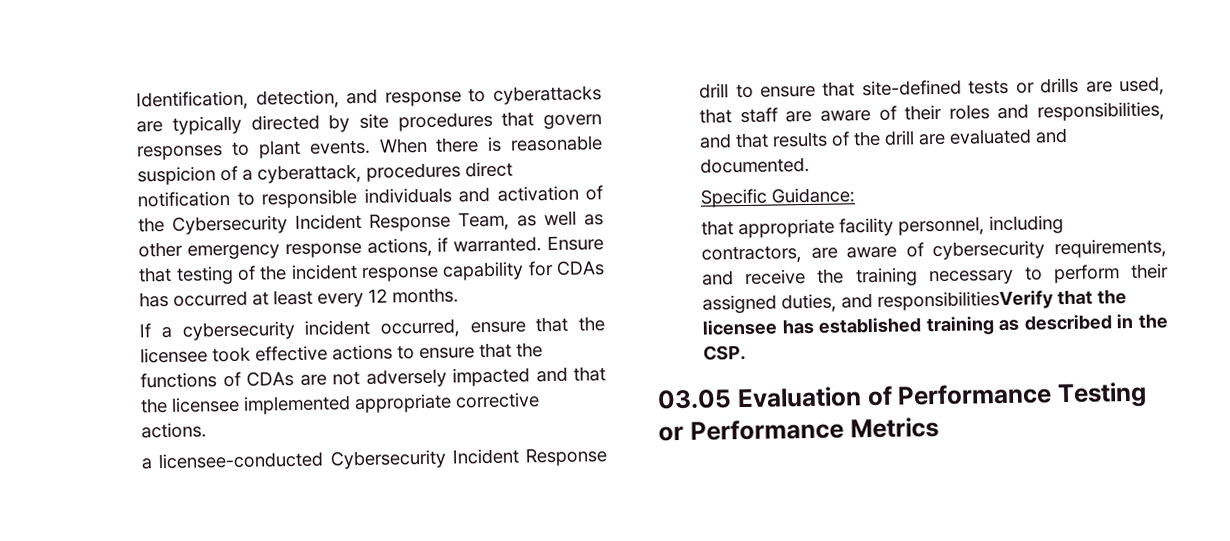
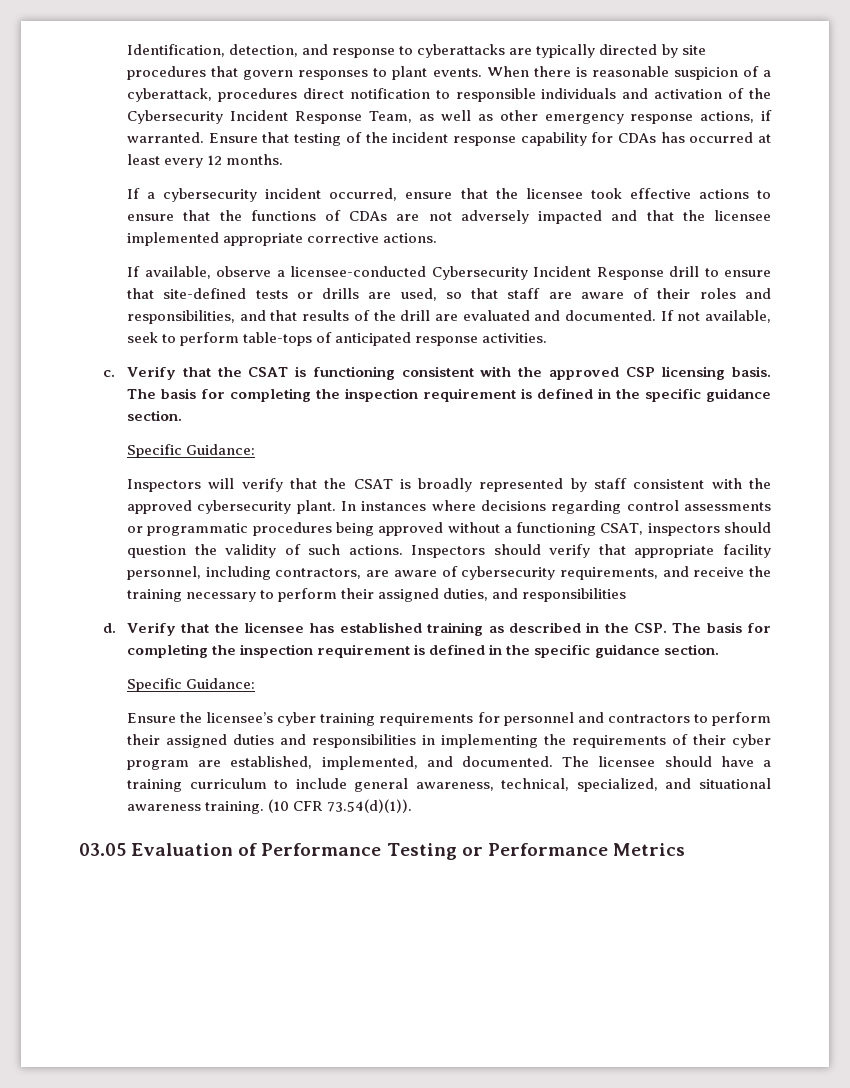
- a licensee-conducted Cybersecurity Incident Response drill to ensure that site-defined tests or drills are used, that staff are aware of their roles and responsibilities, and that results of the drill are evaluated and documented.
+ If available, observe a licensee-conducted Cybersecurity Incident Response drill to ensure that site-defined tests or drills are used, so that staff are aware of their roles and responsibilities, and that results of the drill are evaluated and documented. If not available, seek to perform table-tops of anticipated response activities.
+ c. Verify that the CSAT is functioning consistent with the approved CSP licensing basis. The basis for completing the inspection requirement is defined in the specific guidance section.
  Specific Guidance:
- that appropriate facility personnel, including contractors, are aware of cybersecurity requirements, and receive the training necessary to perform their assigned duties, and responsibilitiesVerify that the licensee has established training as described in the CSP.
+ Inspectors will verify that the CSAT is broadly represented by staff consistent with the approved cybersecurity plant. In instances where decisions regarding control assessments or programmatic procedures being approved without a functioning CSAT, inspectors should question the validity of such actions. Inspectors should verify that appropriate facility personnel, including contractors, are aware of cybersecurity requirements, and receive the training necessary to perform their assigned duties, and responsibilities
+ d. Verify that the licensee has established training as described in the CSP. The basis for completing the inspection requirement is defined in the specific guidance section.
+ Specific Guidance:
+ Ensure the licensee’s cyber training requirements for personnel and contractors to perform their assigned duties and responsibilities in implementing the requirements of their cyber program are established, implemented, and documented. The licensee should have a training curriculum to include general awareness, technical, specialized, and situational awareness training. (10 CFR 73.54(d)(1)).

